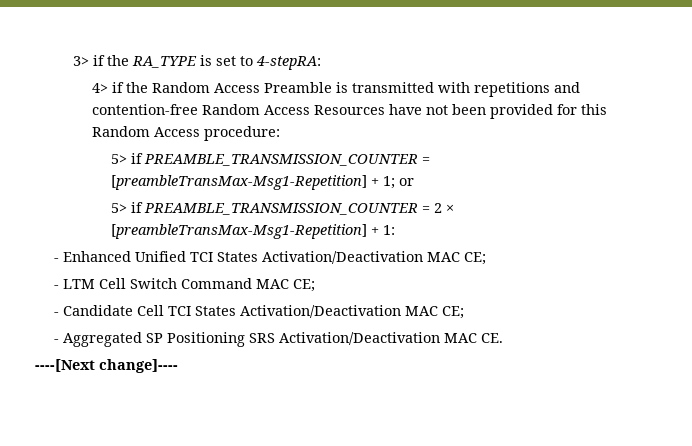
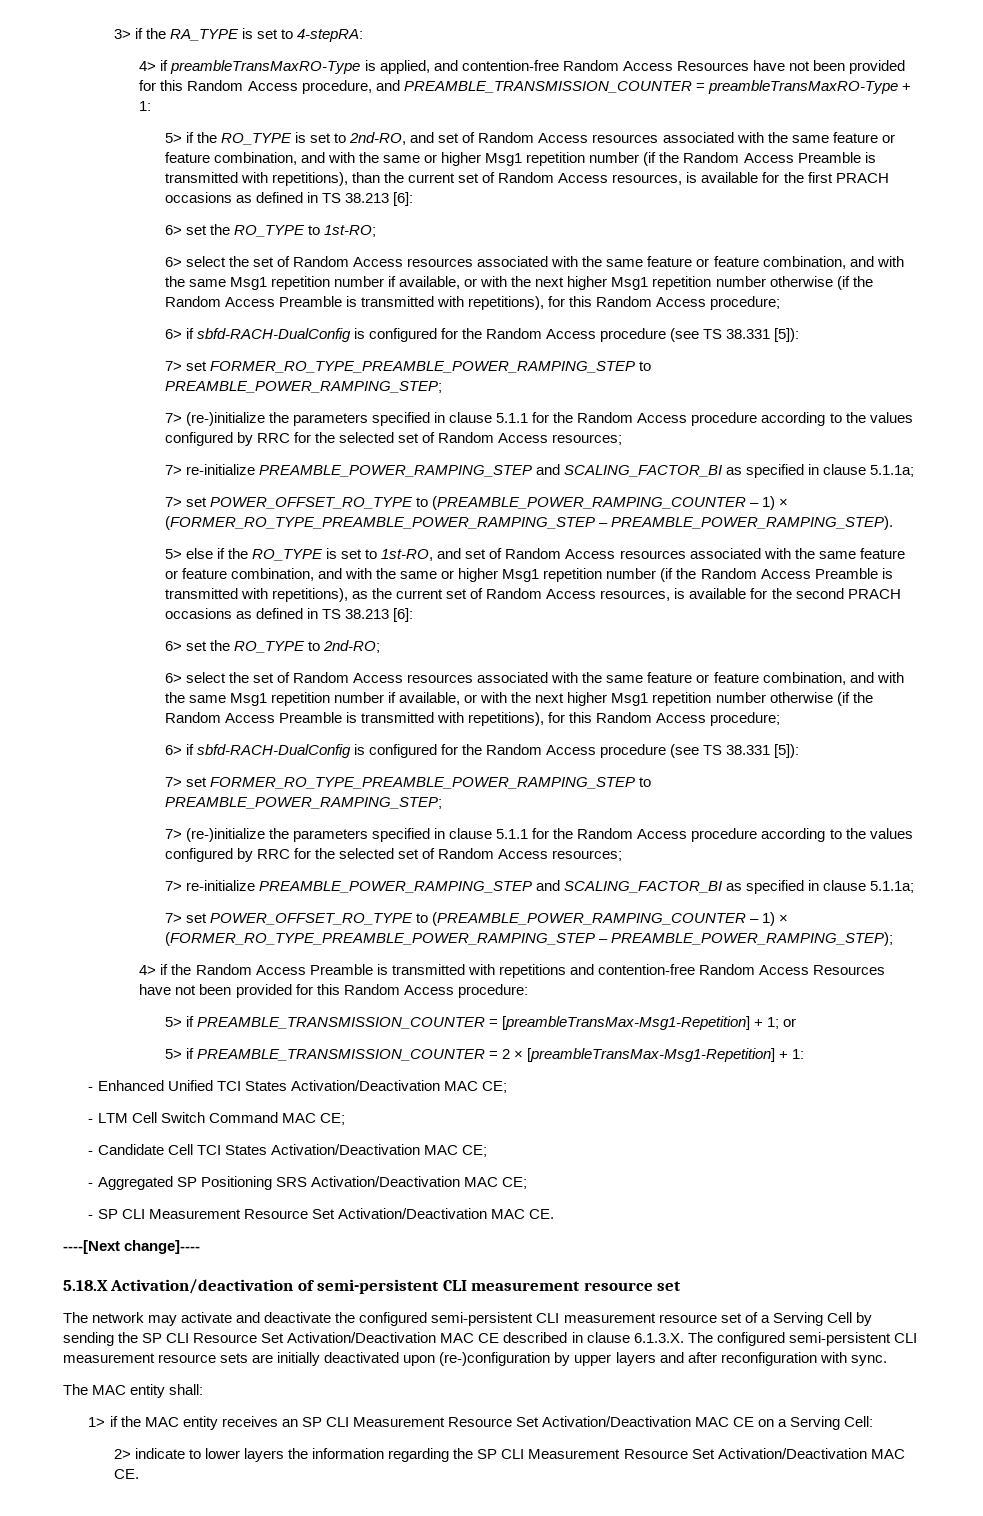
+ 4> if preambleTransMaxRO-Type is applied, and contention-free Random Access Resources have not been provided for this Random Access procedure, and PREAMBLE_TRANSMISSION_COUNTER = preambleTransMaxRO-Type + 1:
+ 5> if the RO_TYPE is set to 2nd-RO, and set of Random Access resources associated with the same feature or feature combination, and with the same or higher Msg1 repetition number (if the Random Access Preamble is transmitted with repetitions), than the current set of Random Access resources, is available for the first PRACH occasions as defined in TS 38.213 [6]:
+ 6> set the RO_TYPE to 1st-RO;
+ 6> select the set of Random Access resources associated with the same feature or feature combination, and with the same Msg1 repetition number if available, or with the next higher Msg1 repetition number otherwise (if the Random Access Preamble is transmitted with repetitions), for this Random Access procedure;
+ 6> if sbfd-RACH-DualConfig is configured for the Random Access procedure (see TS 38.331 [5]):
+ 7> set FORMER_RO_TYPE_PREAMBLE_POWER_RAMPING_STEP to PREAMBLE_POWER_RAMPING_STEP;
+ 7> (re-)initialize the parameters specified in clause 5.1.1 for the Random Access procedure according to the values configured by RRC for the selected set of Random Access resources;
+ 7> re-initialize PREAMBLE_POWER_RAMPING_STEP and SCALING_FACTOR_BI as specified in clause 5.1.1a;
+ 7> set POWER_OFFSET_RO_TYPE to (PREAMBLE_POWER_RAMPING_COUNTER – 1) × (FORMER_RO_TYPE_PREAMBLE_POWER_RAMPING_STEP – PREAMBLE_POWER_RAMPING_STEP).
+ 5> else if the RO_TYPE is set to 1st-RO, and set of Random Access resources associated with the same feature or feature combination, and with the same or higher Msg1 repetition number (if the Random Access Preamble is transmitted with repetitions), as the current set of Random Access resources, is available for the second PRACH occasions as defined in TS 38.213 [6]:
+ 6> set the RO_TYPE to 2nd-RO;
+ 6> select the set of Random Access resources associated with the same feature or feature combination, and with the same Msg1 repetition number if available, or with the next higher Msg1 repetition number otherwise (if the Random Access Preamble is transmitted with repetitions), for this Random Access procedure;
+ 6> if sbfd-RACH-DualConfig is configured for the Random Access procedure (see TS 38.331 [5]):
+ 7> set FORMER_RO_TYPE_PREAMBLE_POWER_RAMPING_STEP to PREAMBLE_POWER_RAMPING_STEP;
+ 7> (re-)initialize the parameters specified in clause 5.1.1 for the Random Access procedure according to the values configured by RRC for the selected set of Random Access resources;
+ 7> re-initialize PREAMBLE_POWER_RAMPING_STEP and SCALING_FACTOR_BI as specified in clause 5.1.1a;
+ 7> set POWER_OFFSET_RO_TYPE to (PREAMBLE_POWER_RAMPING_COUNTER – 1) × (FORMER_RO_TYPE_PREAMBLE_POWER_RAMPING_STEP – PREAMBLE_POWER_RAMPING_STEP);
- - Aggregated SP Positioning SRS Activation/Deactivation MAC CE.
+ - Aggregated SP Positioning SRS Activation/Deactivation MAC CE;
+ - SP CLI Measurement Resource Set Activation/Deactivation MAC CE.
  ----[Next change]----
+ 5.18.X Activation/deactivation of semi-persistent CLI measurement resource set
+ The network may activate and deactivate the configured semi-persistent CLI measurement resource set of a Serving Cell by sending the SP CLI Resource Set Activation/Deactivation MAC CE described in clause 6.1.3.X. The configured semi-persistent CLI measurement resource sets are initially deactivated upon (re-)configuration by upper layers and after reconfiguration with sync.
+ The MAC entity shall:
+ 1> if the MAC entity receives an SP CLI Measurement Resource Set Activation/Deactivation MAC CE on a Serving Cell:
+ 2> indicate to lower layers the information regarding the SP CLI Measurement Resource Set Activation/Deactivation MAC CE.

